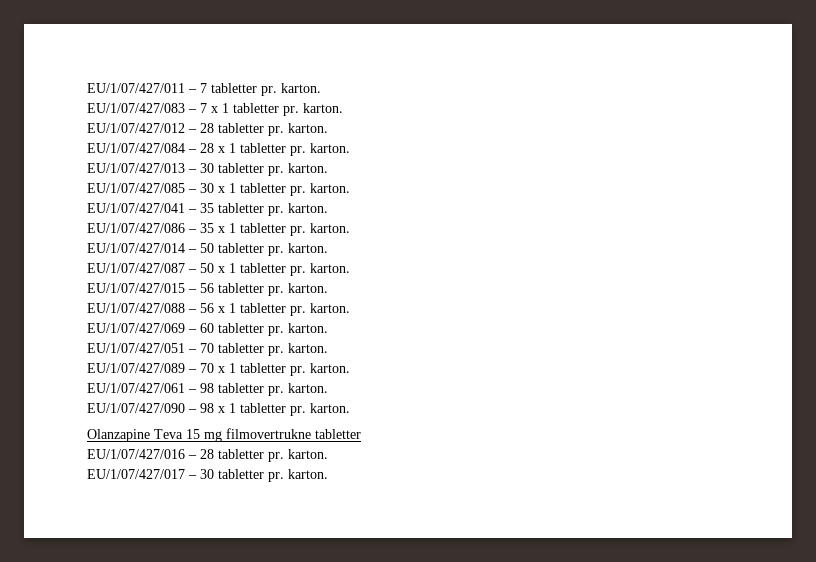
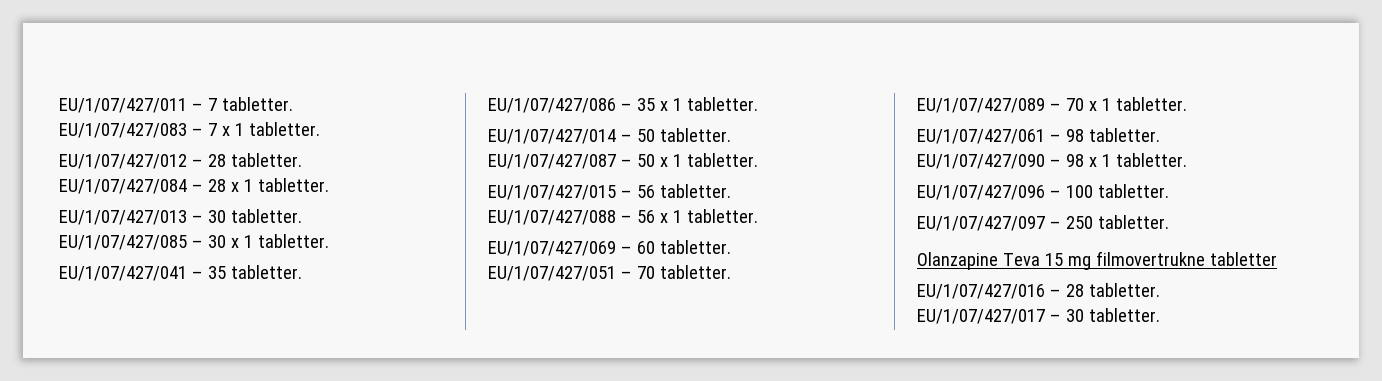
- EU/1/07/427/011 – 7 tabletter pr. karton.
+ EU/1/07/427/011 – 7 tabletter.
- EU/1/07/427/083 – 7 x 1 tabletter pr. karton.
+ EU/1/07/427/083 – 7 x 1 tabletter.
- EU/1/07/427/012 – 28 tabletter pr. karton.
+ EU/1/07/427/012 – 28 tabletter.
- EU/1/07/427/084 – 28 x 1 tabletter pr. karton.
+ EU/1/07/427/084 – 28 x 1 tabletter.
- EU/1/07/427/013 – 30 tabletter pr. karton.
+ EU/1/07/427/013 – 30 tabletter.
- EU/1/07/427/085 – 30 x 1 tabletter pr. karton.
+ EU/1/07/427/085 – 30 x 1 tabletter.
- EU/1/07/427/041 – 35 tabletter pr. karton.
+ EU/1/07/427/041 – 35 tabletter.
- EU/1/07/427/086 – 35 x 1 tabletter pr. karton.
+ EU/1/07/427/086 – 35 x 1 tabletter.
- EU/1/07/427/014 – 50 tabletter pr. karton.
+ EU/1/07/427/014 – 50 tabletter.
- EU/1/07/427/087 – 50 x 1 tabletter pr. karton.
+ EU/1/07/427/087 – 50 x 1 tabletter.
- EU/1/07/427/015 – 56 tabletter pr. karton.
+ EU/1/07/427/015 – 56 tabletter.
- EU/1/07/427/088 – 56 x 1 tabletter pr. karton.
+ EU/1/07/427/088 – 56 x 1 tabletter.
- EU/1/07/427/069 – 60 tabletter pr. karton.
+ EU/1/07/427/069 – 60 tabletter.
- EU/1/07/427/051 – 70 tabletter pr. karton.
+ EU/1/07/427/051 – 70 tabletter.
- EU/1/07/427/089 – 70 x 1 tabletter pr. karton.
+ EU/1/07/427/089 – 70 x 1 tabletter.
- EU/1/07/427/061 – 98 tabletter pr. karton.
+ EU/1/07/427/061 – 98 tabletter.
- EU/1/07/427/090 – 98 x 1 tabletter pr. karton.
+ EU/1/07/427/090 – 98 x 1 tabletter.
+ EU/1/07/427/096 – 100 tabletter.
+ EU/1/07/427/097 – 250 tabletter.
- EU/1/07/427/016 – 28 tabletter pr. karton.
+ EU/1/07/427/016 – 28 tabletter.
- EU/1/07/427/017 – 30 tabletter pr. karton.
+ EU/1/07/427/017 – 30 tabletter.

